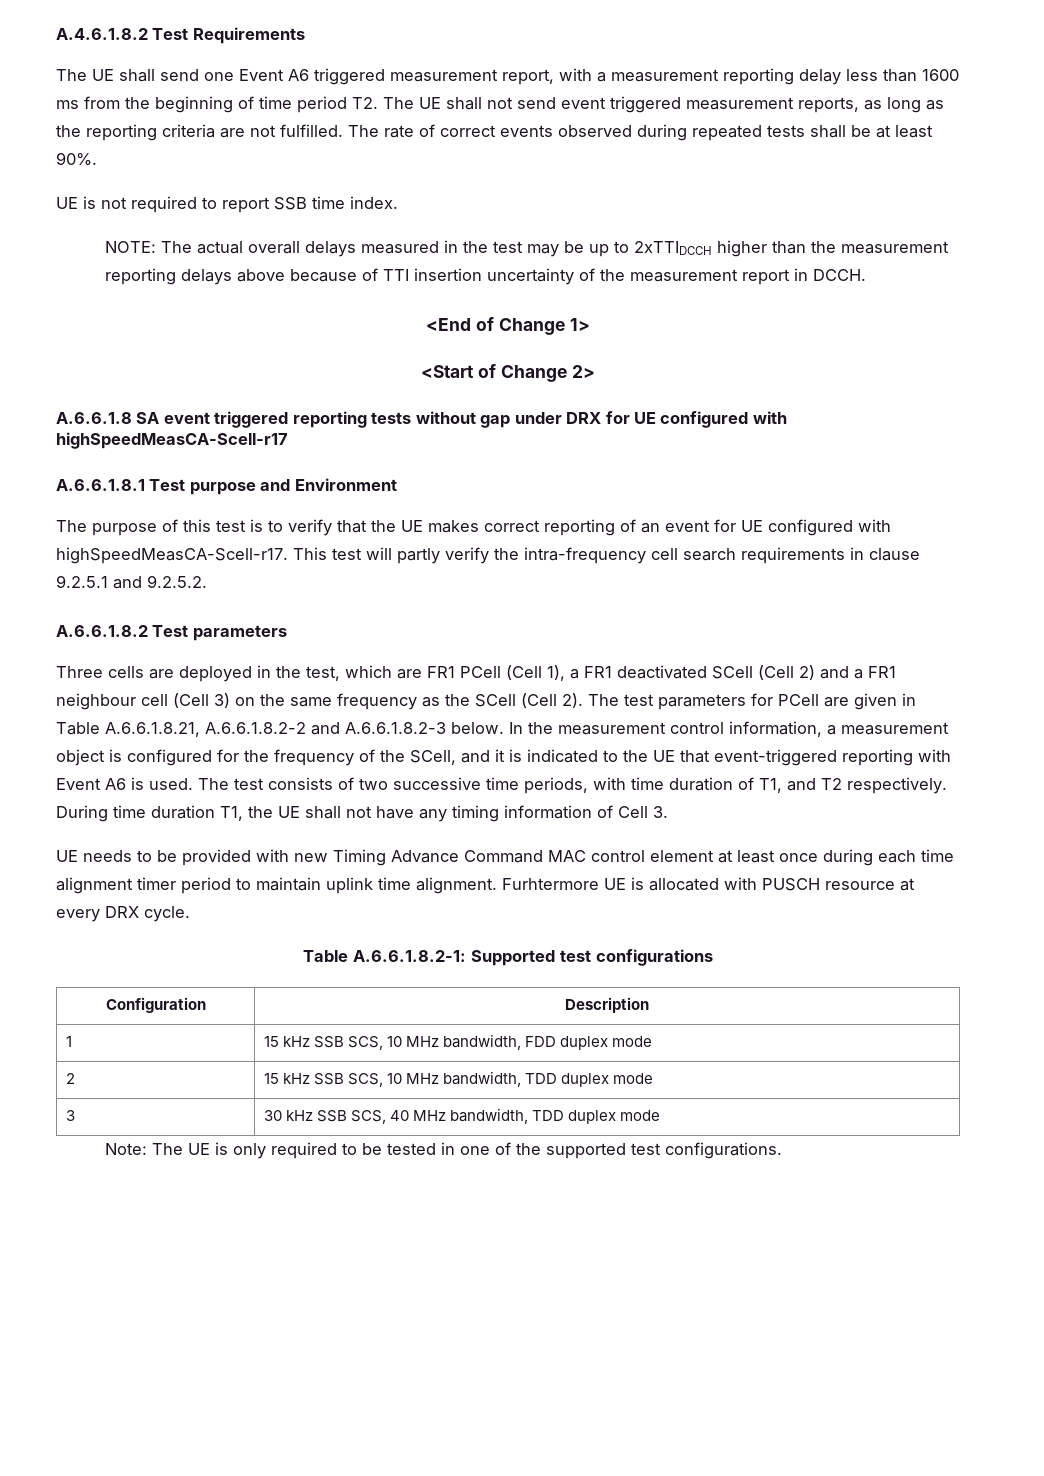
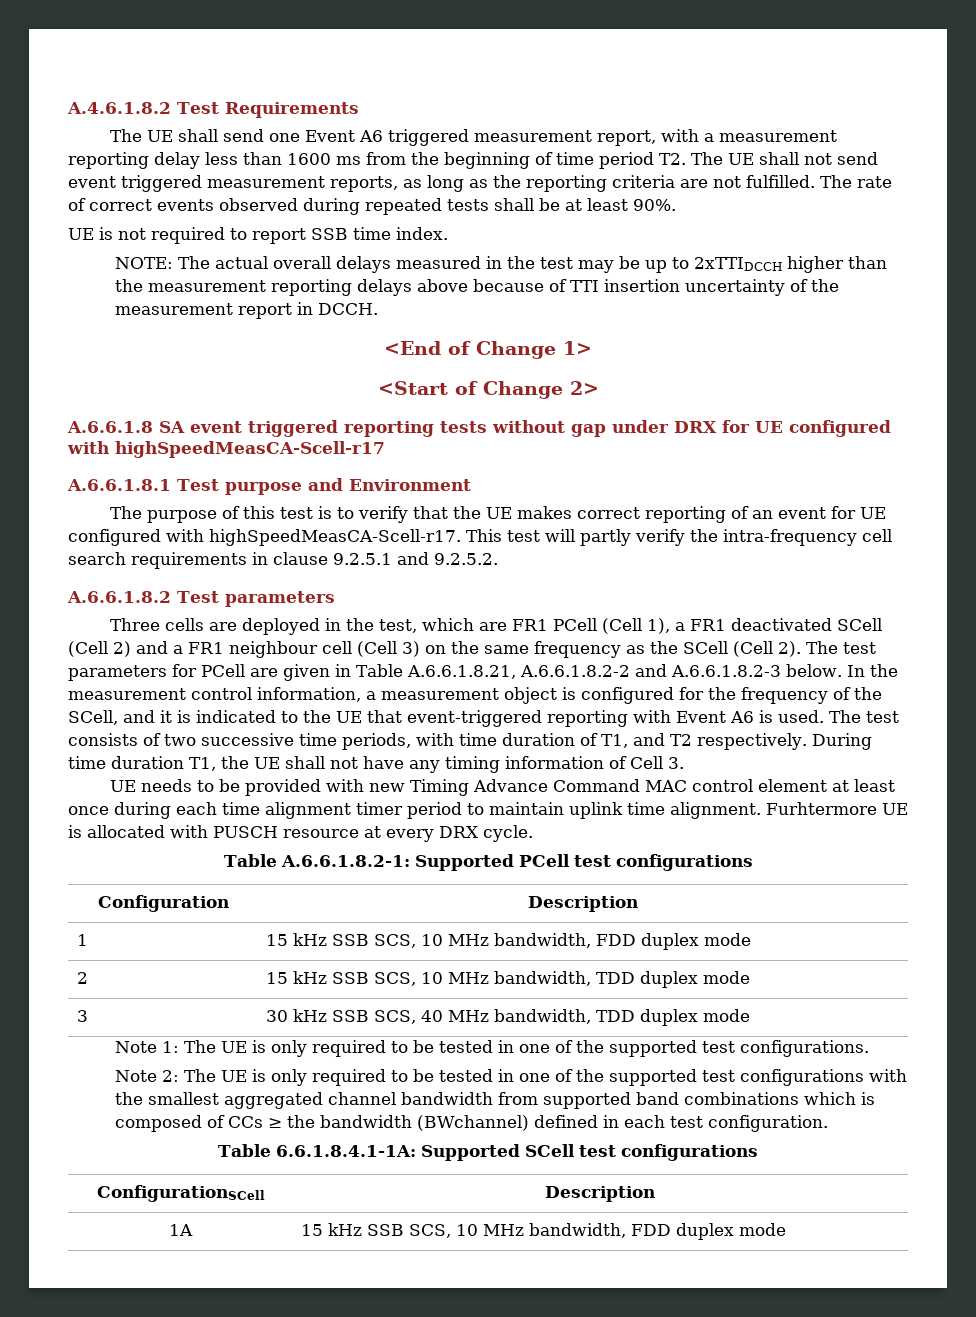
- Table A.6.6.1.8.2-1: Supported test configurations
+ Table A.6.6.1.8.2-1: Supported PCell test configurations
- Note: The UE is only required to be tested in one of the supported test configurations.
+ Note 1: The UE is only required to be tested in one of the supported test configurations.
+ Note 2: The UE is only required to be tested in one of the supported test configurations with the smallest aggregated channel bandwidth from supported band combinations which is composed of CCs ≥ the bandwidth (BWchannel) defined in each test configuration.
+ Table 6.6.1.8.4.1-1A: Supported SCell test configurations
+ ConfigurationSCell | Description
+ 1A | 15 kHz SSB SCS, 10 MHz bandwidth, FDD duplex mode

